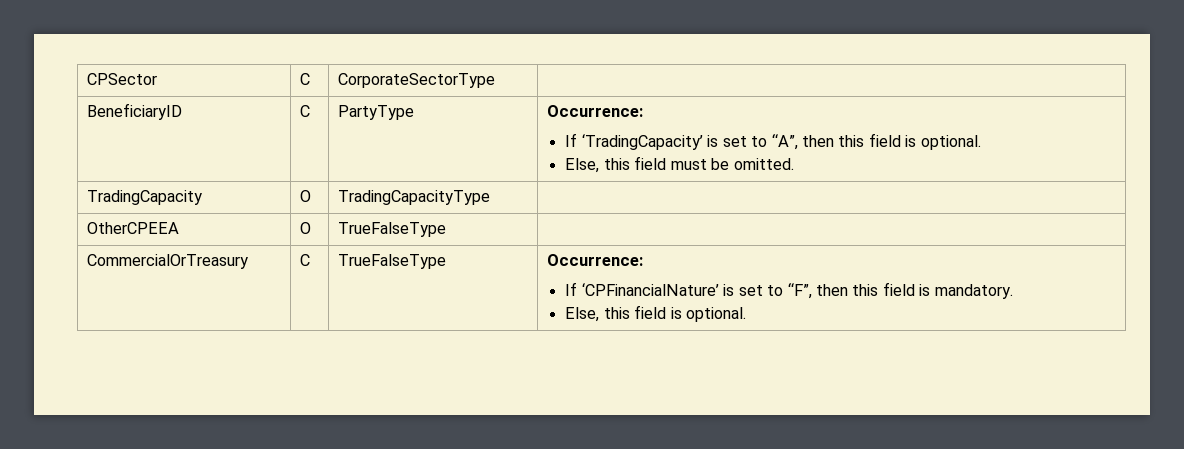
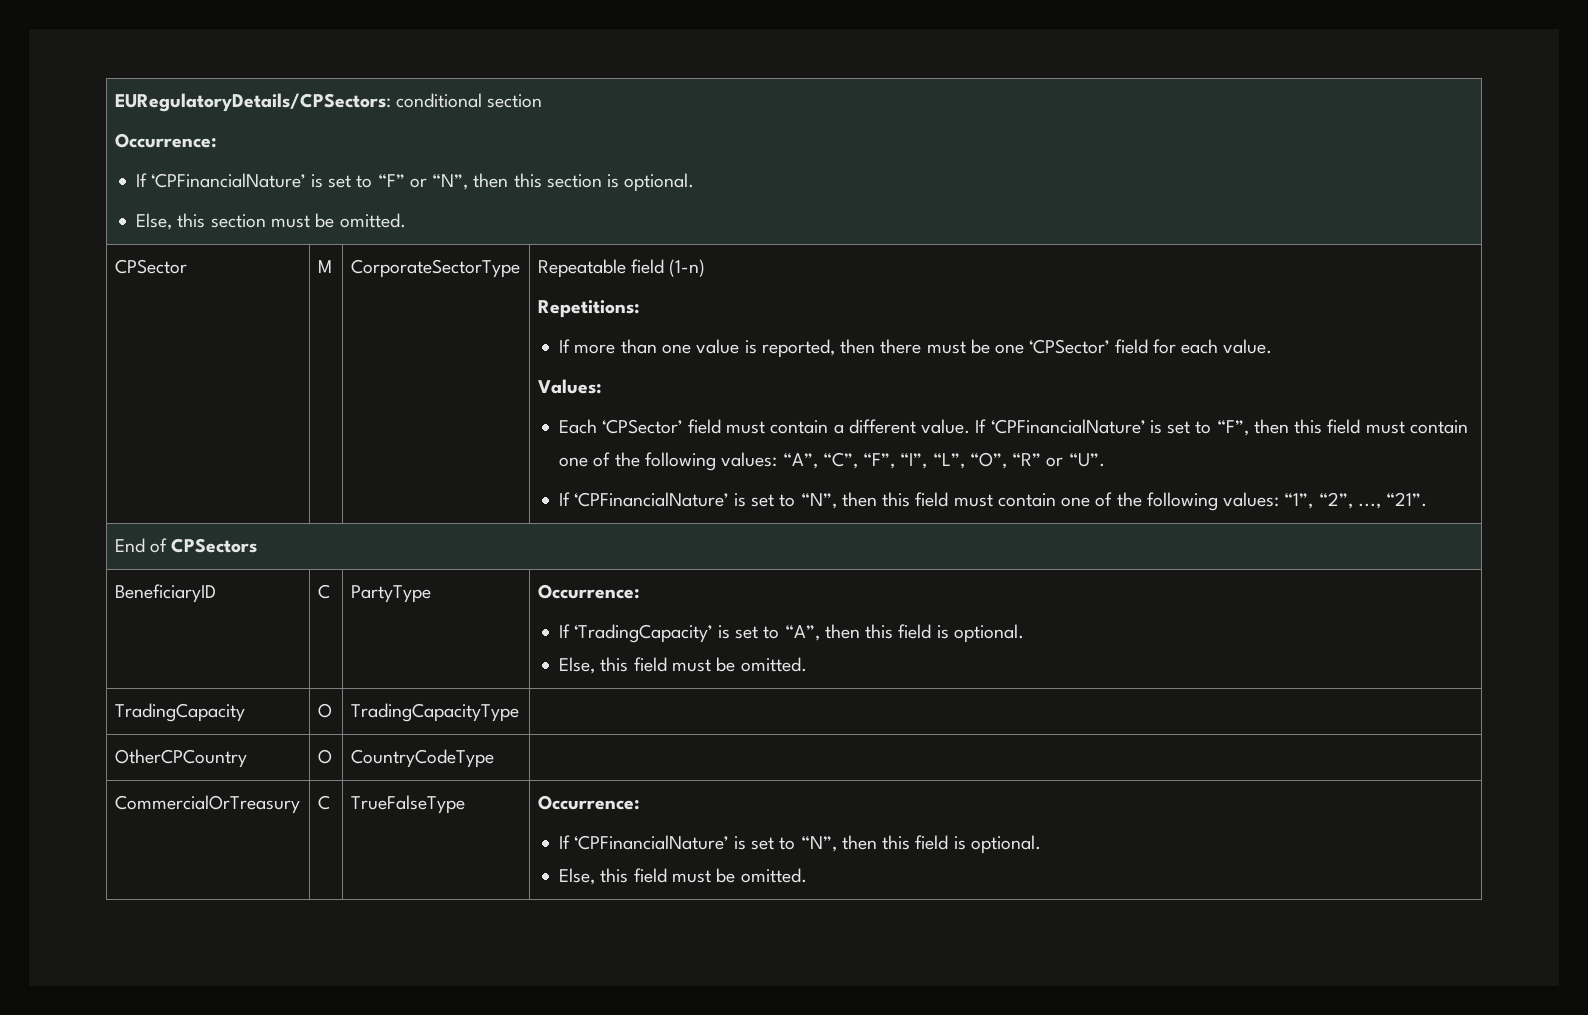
+ EURegulatoryDetails/CPSectors: conditional section
+ Occurrence:
+ If ‘CPFinancialNature’ is set to “F” or “N”, then this section is optional.
+ Else, this section must be omitted.
- CPSector | C | CorporateSectorType |
+ CPSector | M | CorporateSectorType
+ Repeatable field (1-n)
+ Repetitions:
+ If more than one value is reported, then there must be one ‘CPSector’ field for each value.
+ Values:
+ Each ‘CPSector’ field must contain a different value. If ‘CPFinancialNature’ is set to “F”, then this field must contain one of the following values: “A”, “C”, “F”, “I”, “L”, “O”, “R” or “U”.
+ If ‘CPFinancialNature’ is set to “N”, then this field must contain one of the following values: “1”, “2”, ..., “21”.
+ End of CPSectors
- OtherCPEEA | O | TrueFalseType |
+ OtherCPCountry | O | CountryCodeType |
  CommercialOrTreasury | C | TrueFalseType | Occurrence:
- If ‘CPFinancialNature’ is set to “F”, then this field is mandatory.
- Else, this field is optional.
+ If ‘CPFinancialNature’ is set to “N”, then this field is optional.
+ Else, this field must be omitted.

